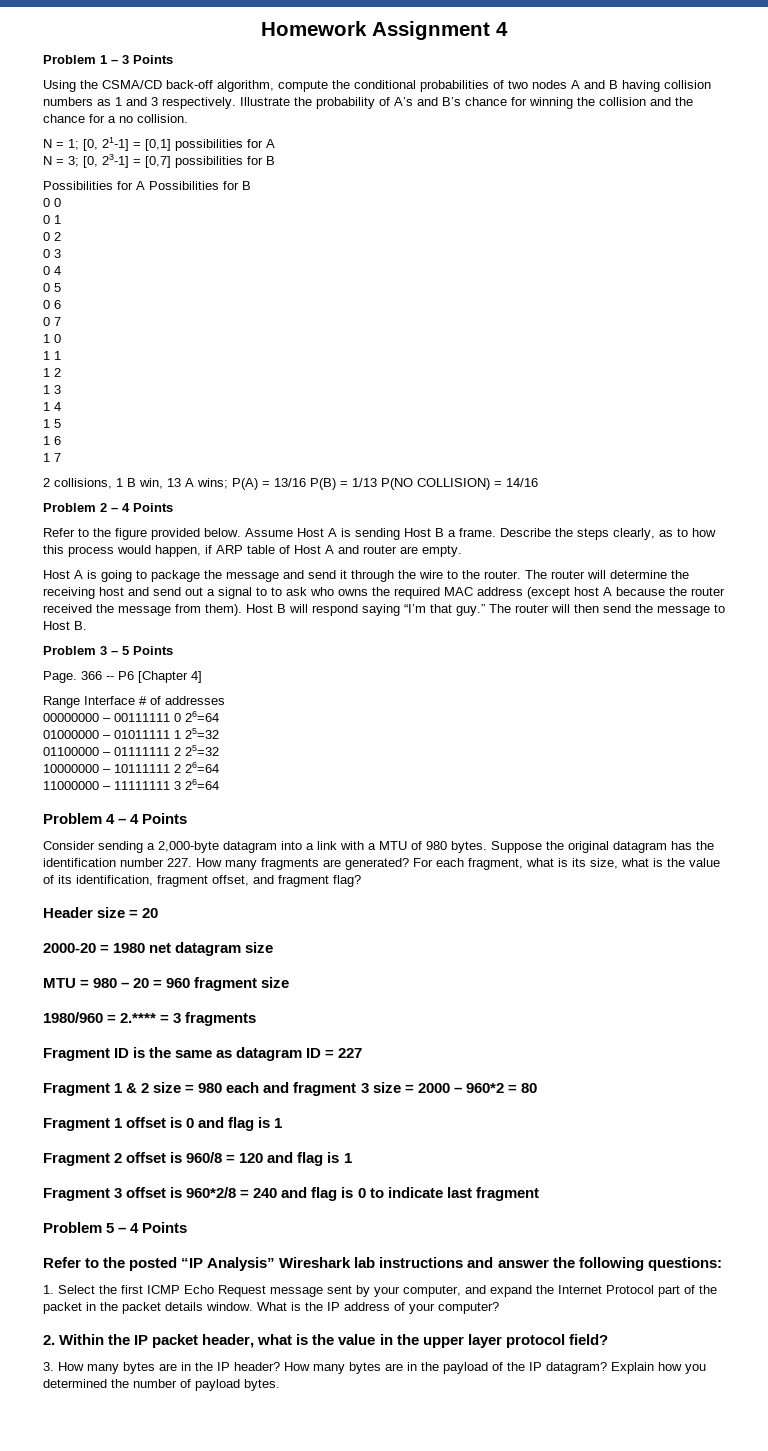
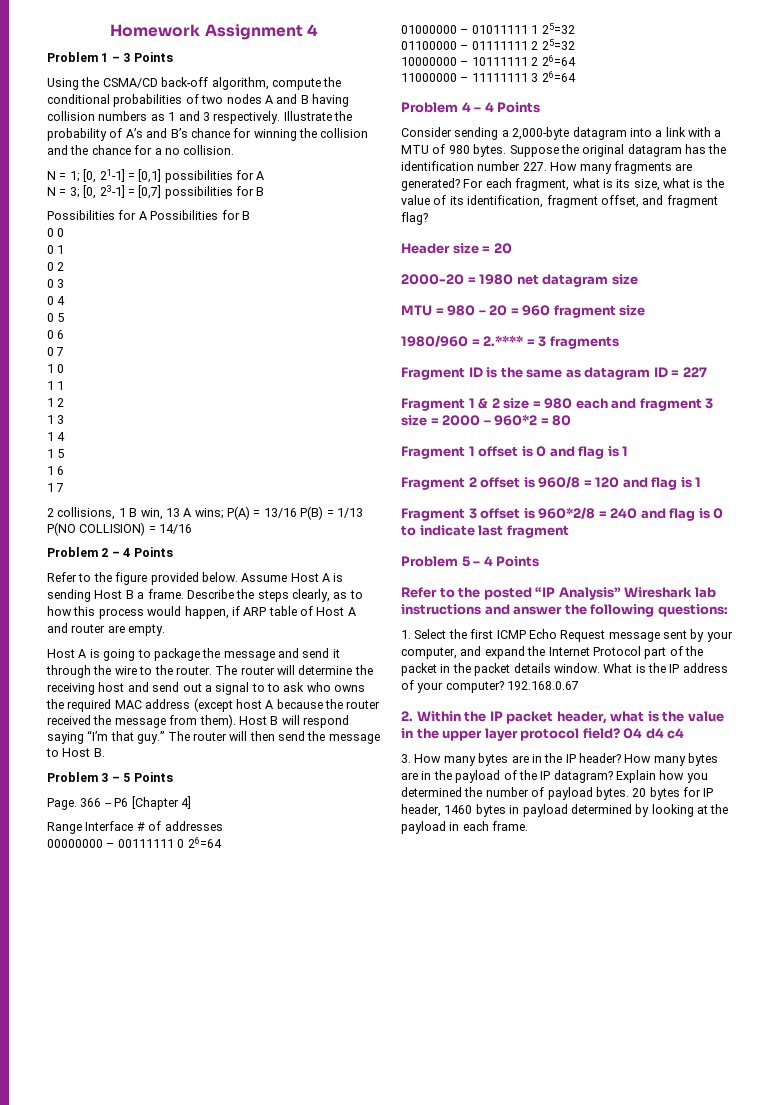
+ 192.168.0.67
+ 04 d4 c4
+ 20 bytes for IP header, 1460 bytes in payload determined by looking at the payload in each frame.

